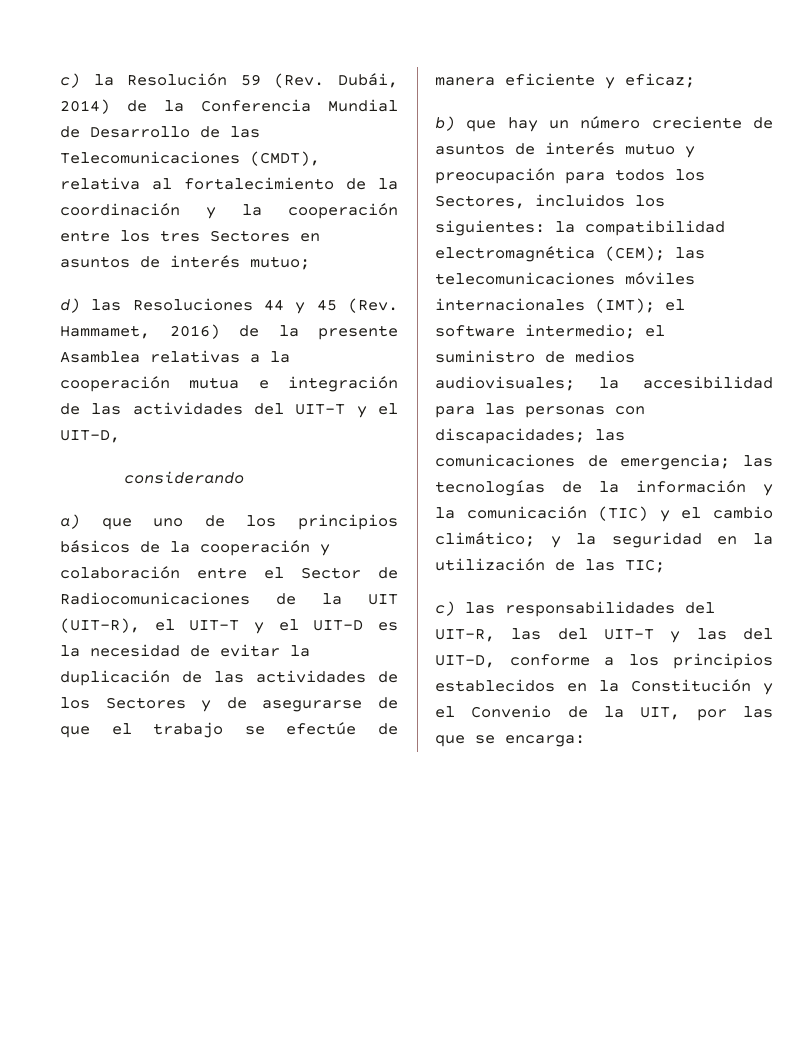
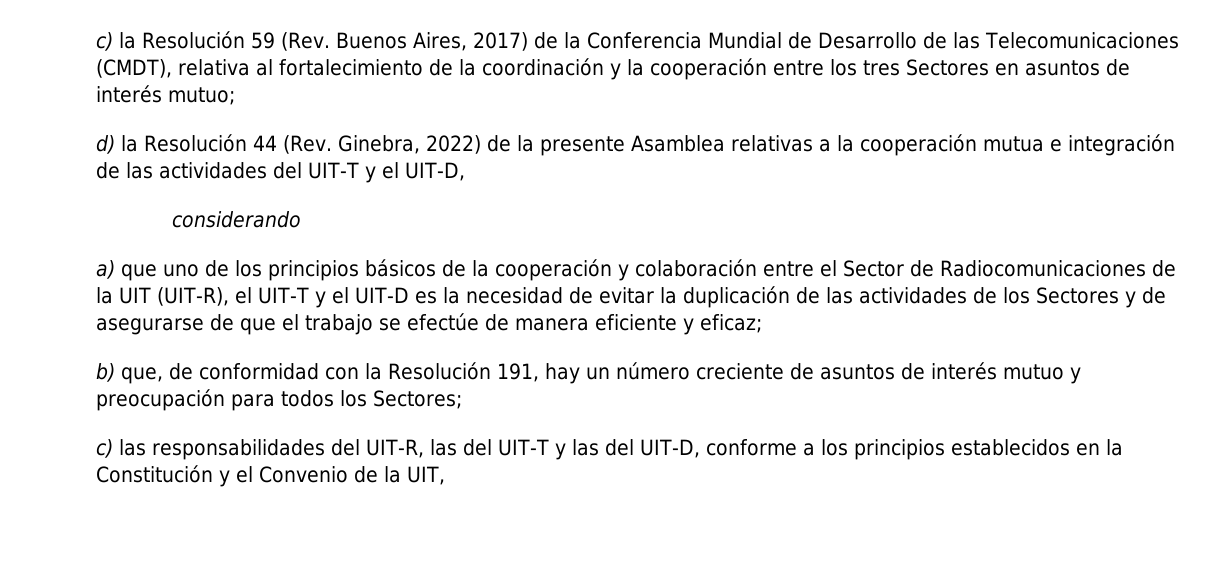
- c) la Resolución 59 (Rev. Dubái, 2014) de la Conferencia Mundial de Desarrollo de las Telecomunicaciones (CMDT), relativa al fortalecimiento de la coordinación y la cooperación entre los tres Sectores en asuntos de interés mutuo;
+ c) la Resolución 59 (Rev. Buenos Aires, 2017) de la Conferencia Mundial de Desarrollo de las Telecomunicaciones (CMDT), relativa al fortalecimiento de la coordinación y la cooperación entre los tres Sectores en asuntos de interés mutuo;
- d) las Resoluciones 44 y 45 (Rev. Hammamet, 2016) de la presente Asamblea relativas a la cooperación mutua e integración de las actividades del UIT-T y el UIT-D,
+ d) la Resolución 44 (Rev. Ginebra, 2022) de la presente Asamblea relativas a la cooperación mutua e integración de las actividades del UIT-T y el UIT-D,
- b) que hay un número creciente de asuntos de interés mutuo y preocupación para todos los Sectores, incluidos los siguientes: la compatibilidad electromagnética (CEM); las telecomunicaciones móviles internacionales (IMT); el software intermedio; el suministro de medios audiovisuales; la accesibilidad para las personas con discapacidades; las comunicaciones de emergencia; las tecnologías de la información y la comunicación (TIC) y el cambio climático; y la seguridad en la utilización de las TIC;
+ b) que, de conformidad con la Resolución 191, hay un número creciente de asuntos de interés mutuo y preocupación para todos los Sectores;
- c) las responsabilidades del UIT-R, las del UIT-T y las del UIT-D, conforme a los principios establecidos en la Constitución y el Convenio de la UIT, por las que se encarga:
+ c) las responsabilidades del UIT-R, las del UIT-T y las del UIT-D, conforme a los principios establecidos en la Constitución y el Convenio de la UIT,

